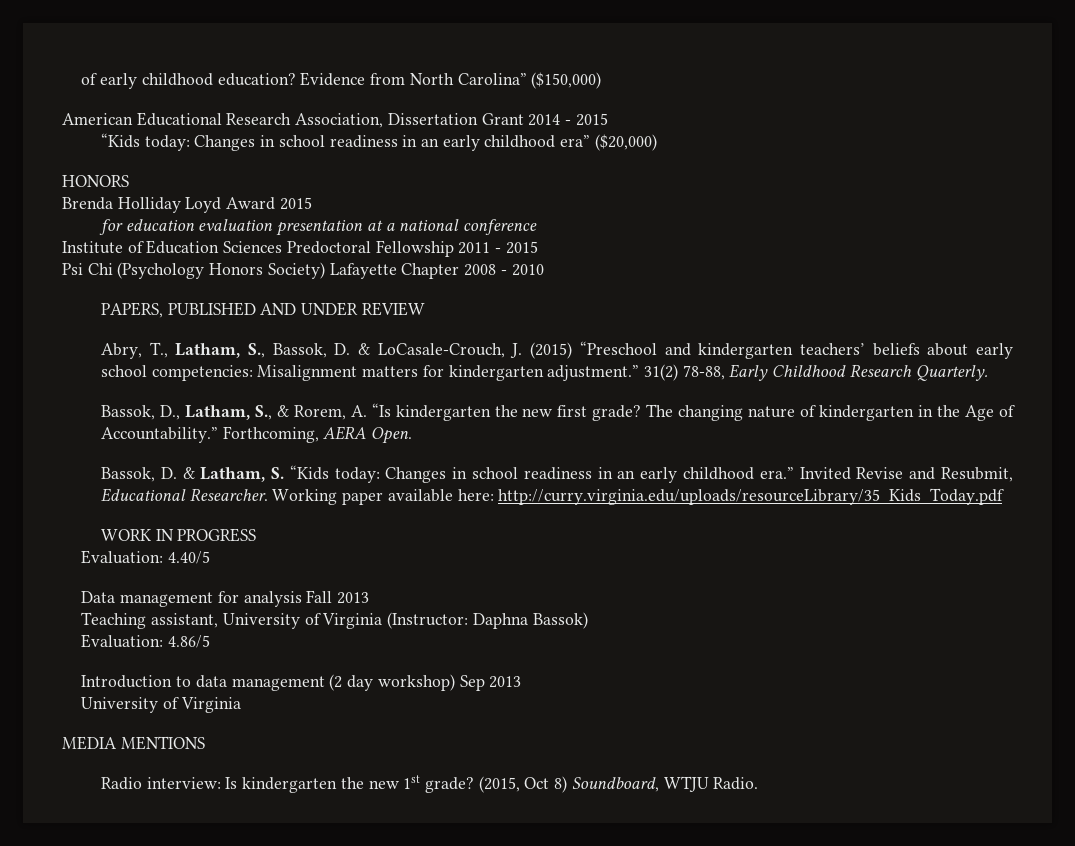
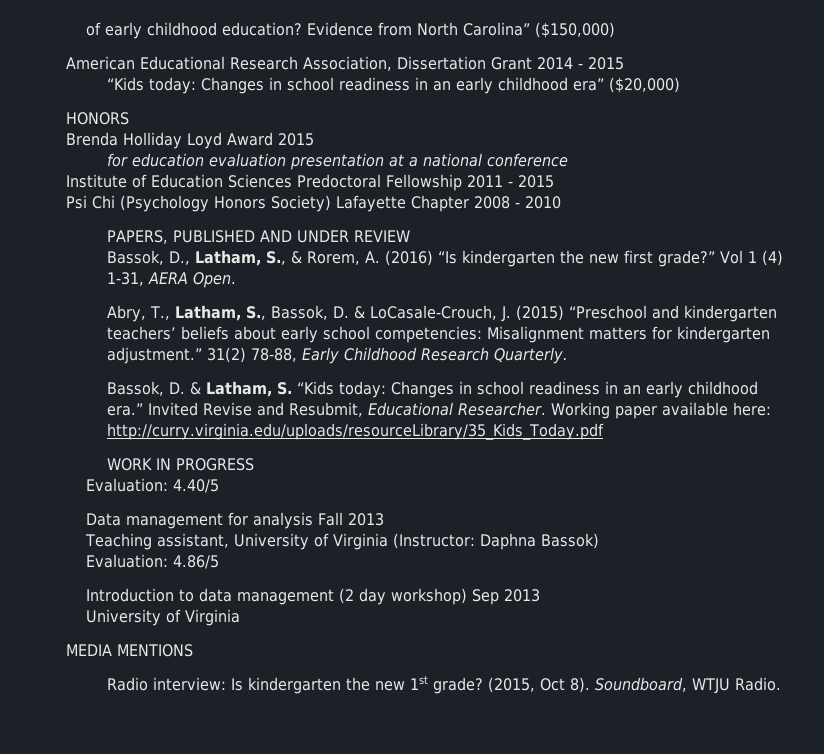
+ Bassok, D., Latham, S., & Rorem, A. (2016) “Is kindergarten the new first grade?” Vol 1 (4) 1-31, AERA Open.
- Bassok, D., Latham, S., & Rorem, A. “Is kindergarten the new first grade? The changing nature of kindergarten in the Age of Accountability.” Forthcoming, AERA Open.
- (2015, Oct 8) Soundboard, WTJU Radio.
+ (2015, Oct 8). Soundboard, WTJU Radio.

